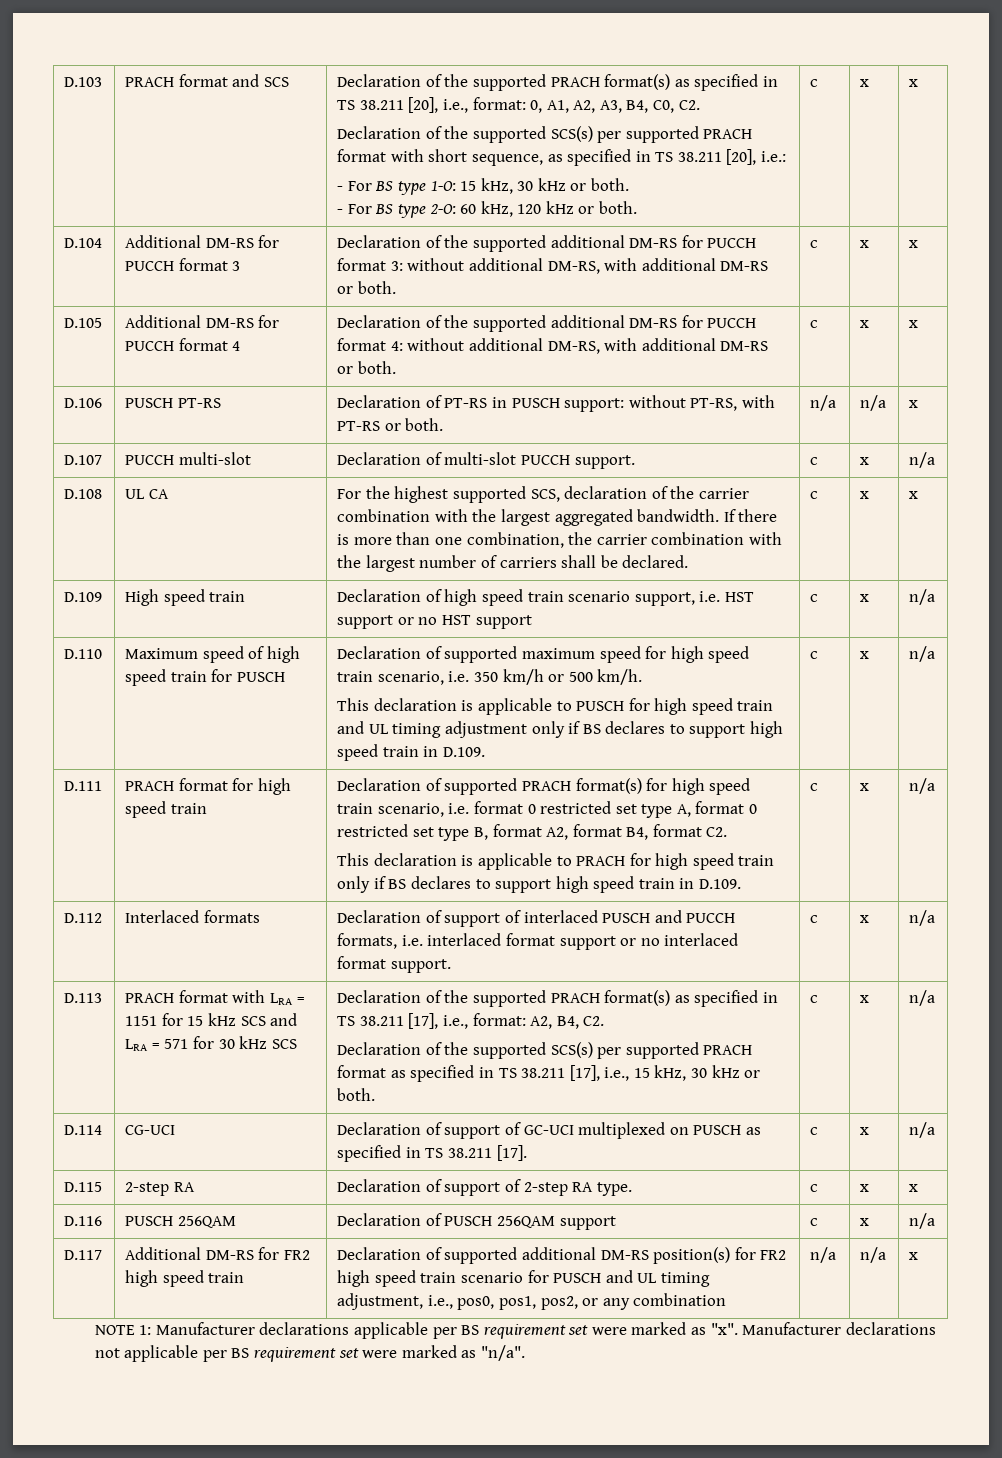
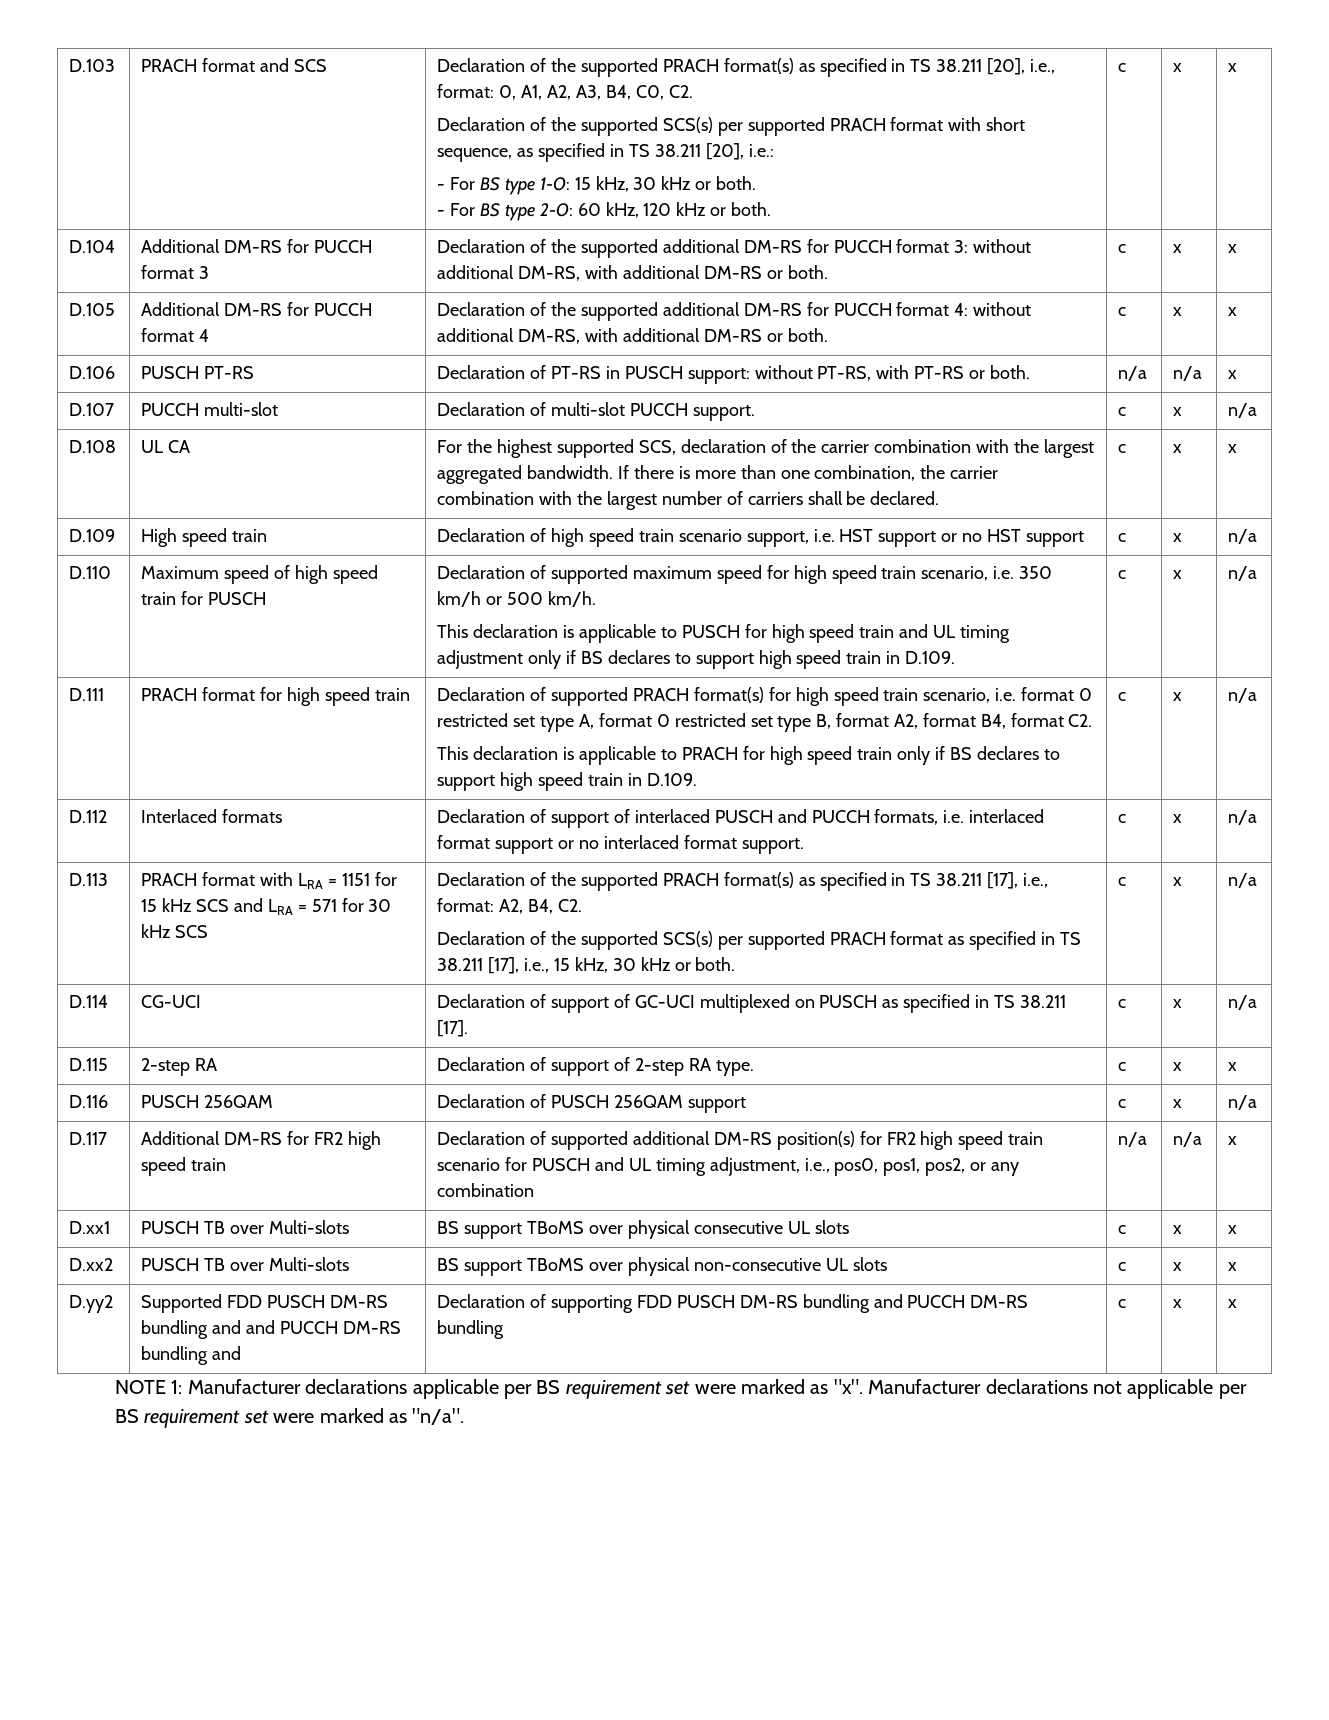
+ D.xx1 | PUSCH TB over Multi-slots | BS support TBoMS over physical consecutive UL slots | c | x | x
+ D.xx2 | PUSCH TB over Multi-slots | BS support TBoMS over physical non-consecutive UL slots | c | x | x
+ D.yy2 | Supported FDD PUSCH DM-RS bundling and and PUCCH DM-RS bundling and | Declaration of supporting FDD PUSCH DM-RS bundling and PUCCH DM-RS bundling | c | x | x

